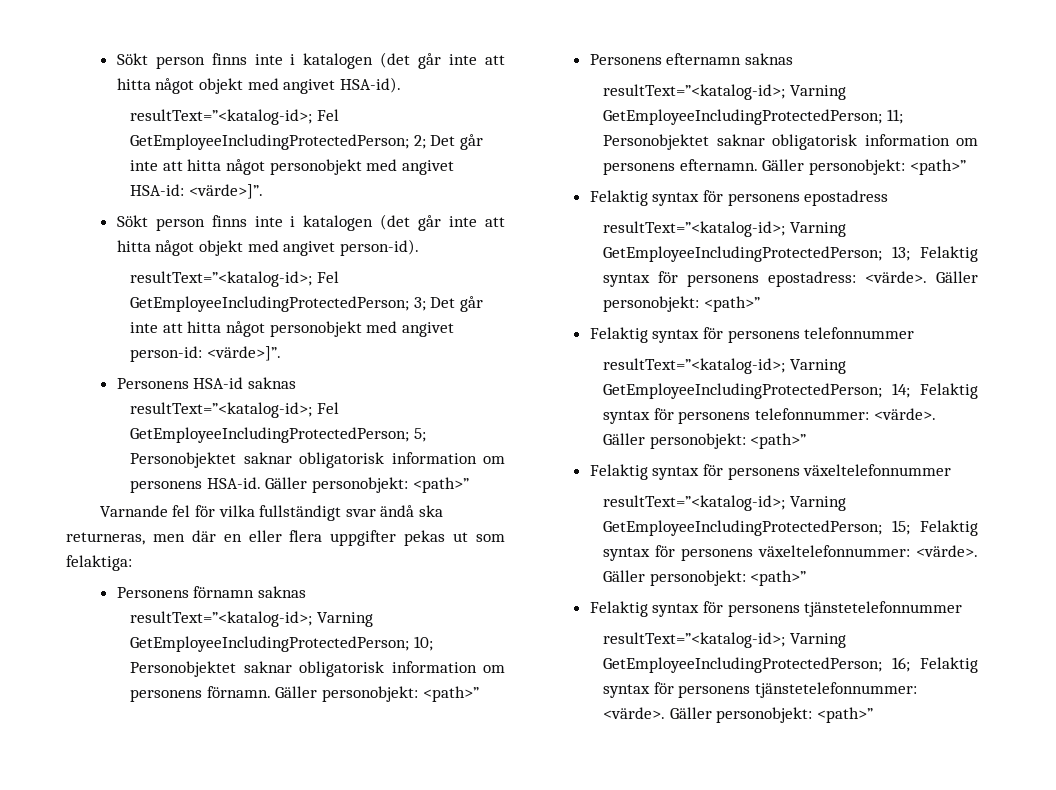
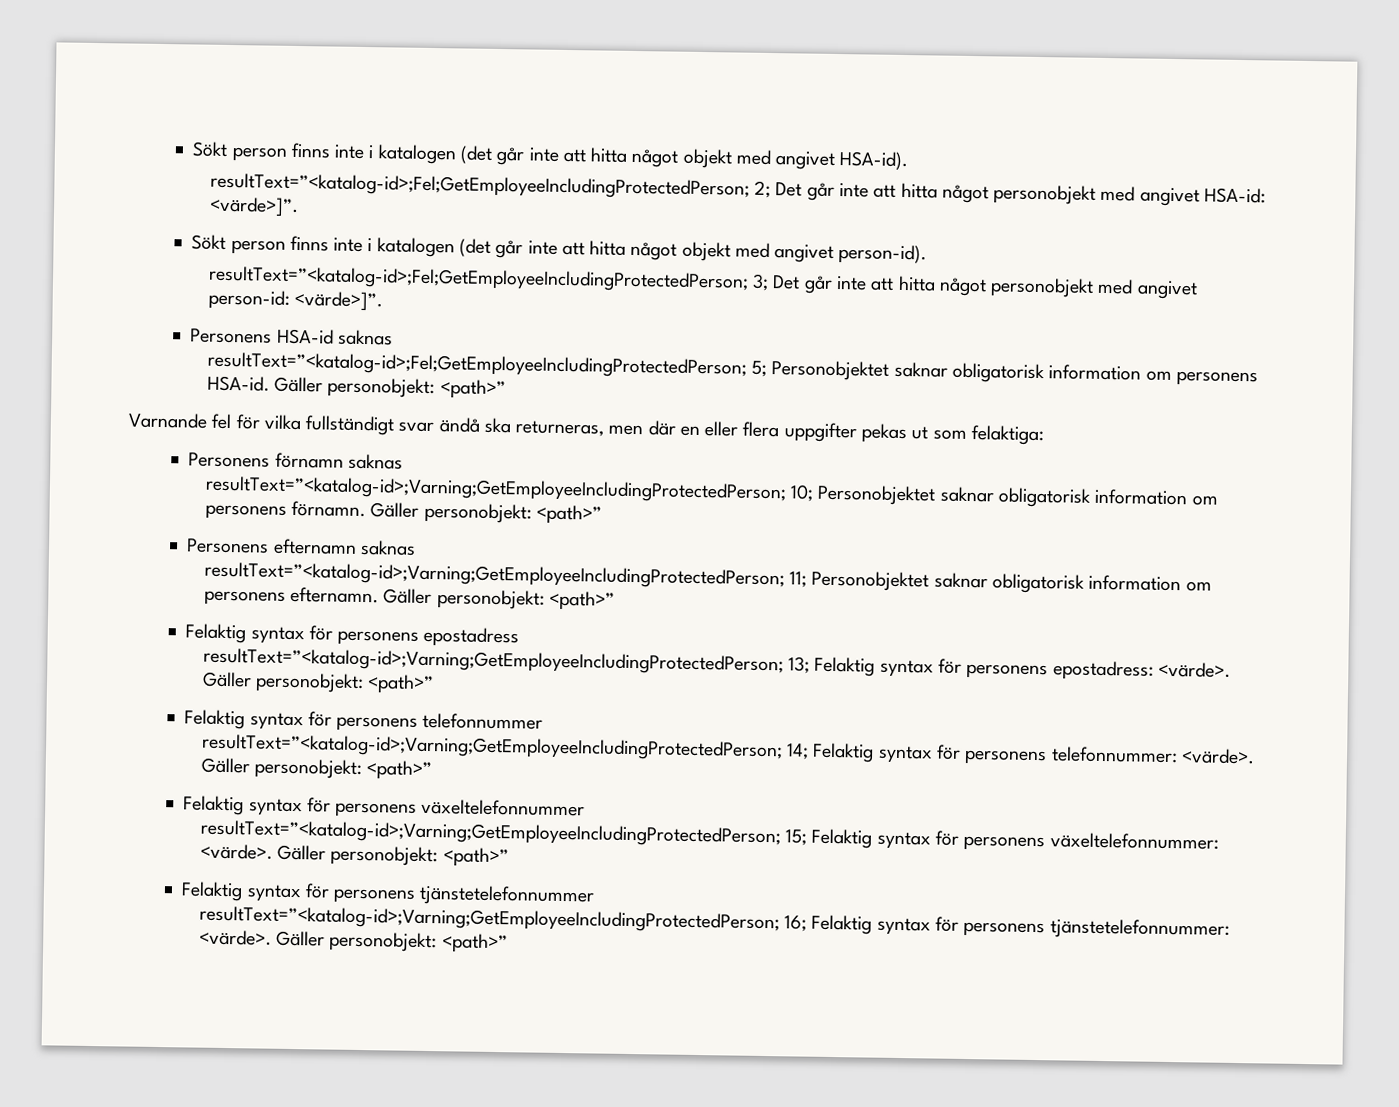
- resultText=”<katalog-id>; Fel GetEmployeeIncludingProtectedPerson; 2; Det går inte att hitta något personobjekt med angivet HSA-id: <värde>]”.
+ resultText=”<katalog-id>;Fel;GetEmployeeIncludingProtectedPerson; 2; Det går inte att hitta något personobjekt med angivet HSA-id: <värde>]”.
- resultText=”<katalog-id>; Fel GetEmployeeIncludingProtectedPerson; 3; Det går inte att hitta något personobjekt med angivet person-id: <värde>]”.
+ resultText=”<katalog-id>;Fel;GetEmployeeIncludingProtectedPerson; 3; Det går inte att hitta något personobjekt med angivet person-id: <värde>]”.
- resultText=”<katalog-id>; Fel GetEmployeeIncludingProtectedPerson; 5; Personobjektet saknar obligatorisk information om personens HSA-id.
+ resultText=”<katalog-id>;Fel;GetEmployeeIncludingProtectedPerson; 5; Personobjektet saknar obligatorisk information om personens HSA-id.
- resultText=”<katalog-id>; Varning GetEmployeeIncludingProtectedPerson; 10; Personobjektet saknar obligatorisk information om personens förnamn.
+ resultText=”<katalog-id>;Varning;GetEmployeeIncludingProtectedPerson; 10; Personobjektet saknar obligatorisk information om personens förnamn.
- resultText=”<katalog-id>; Varning GetEmployeeIncludingProtectedPerson; 11; Personobjektet saknar obligatorisk information om personens efternamn.
+ resultText=”<katalog-id>;Varning;GetEmployeeIncludingProtectedPerson; 11; Personobjektet saknar obligatorisk information om personens efternamn.
- resultText=”<katalog-id>; Varning GetEmployeeIncludingProtectedPerson; 13; Felaktig syntax för personens epostadress: <värde>.
+ resultText=”<katalog-id>;Varning;GetEmployeeIncludingProtectedPerson; 13; Felaktig syntax för personens epostadress: <värde>.
- resultText=”<katalog-id>; Varning GetEmployeeIncludingProtectedPerson; 14; Felaktig syntax för personens telefonnummer: <värde>.
+ resultText=”<katalog-id>;Varning;GetEmployeeIncludingProtectedPerson; 14; Felaktig syntax för personens telefonnummer: <värde>.
- resultText=”<katalog-id>; Varning GetEmployeeIncludingProtectedPerson; 15; Felaktig syntax för personens växeltelefonnummer: <värde>.
+ resultText=”<katalog-id>;Varning;GetEmployeeIncludingProtectedPerson; 15; Felaktig syntax för personens växeltelefonnummer: <värde>.
- resultText=”<katalog-id>; Varning GetEmployeeIncludingProtectedPerson; 16; Felaktig syntax för personens tjänstetelefonnummer: <värde>.
+ resultText=”<katalog-id>;Varning;GetEmployeeIncludingProtectedPerson; 16; Felaktig syntax för personens tjänstetelefonnummer: <värde>.

